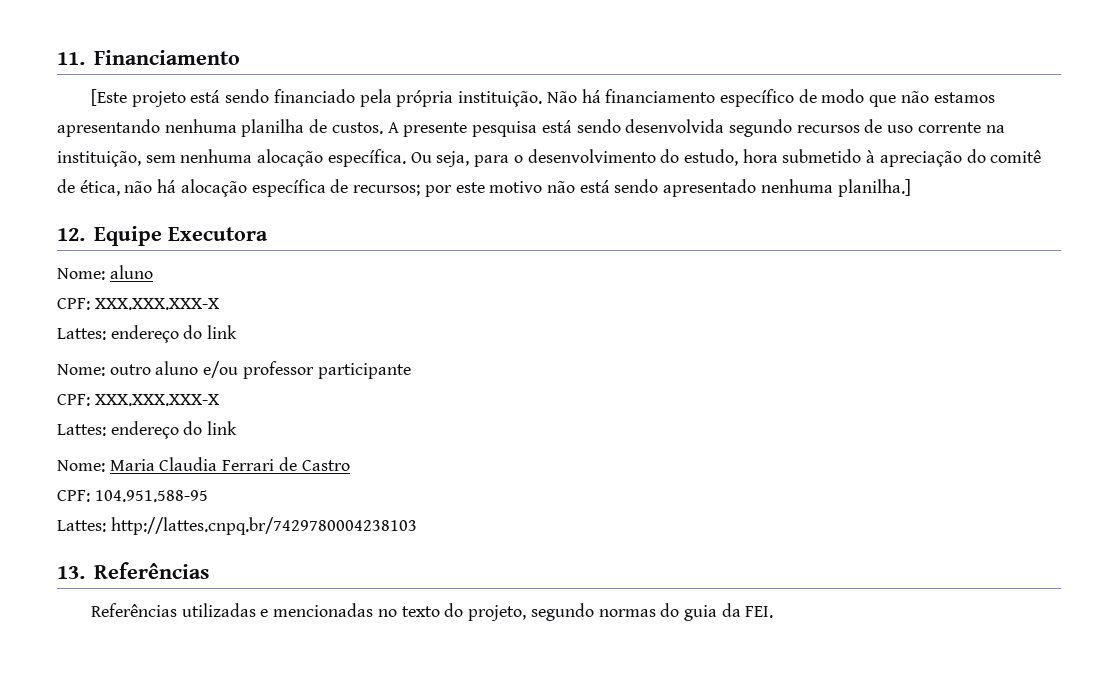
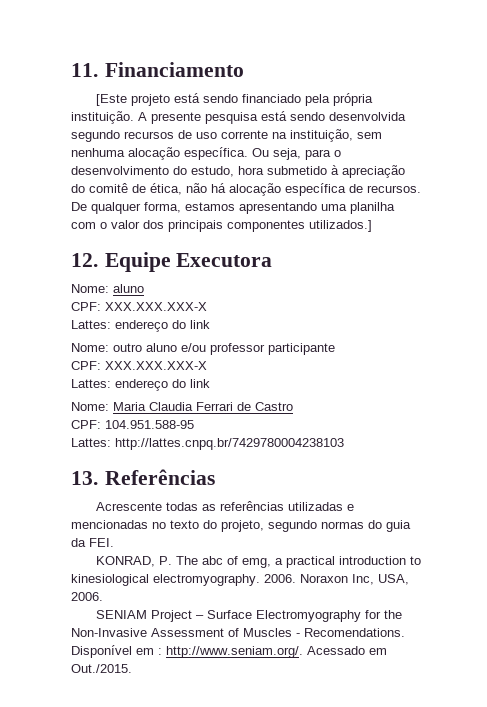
- Não há financiamento específico de modo que não estamos apresentando nenhuma planilha de custos.
- Ou seja, para o desenvolvimento do estudo, hora submetido à apreciação do comitê de ética, não há alocação específica de recursos; por este motivo não está sendo apresentado nenhuma planilha.]
+ Ou seja, para o desenvolvimento do estudo, hora submetido à apreciação do comitê de ética, não há alocação específica de recursos. De qualquer forma, estamos apresentando uma planilha com o valor dos principais componentes utilizados.]
- Referências utilizadas e mencionadas no texto do projeto, segundo normas do guia da FEI.
+ Acrescente todas as referências utilizadas e mencionadas no texto do projeto, segundo normas do guia da FEI.
+ KONRAD, P. The abc of emg, a practical introduction to kinesiological electromyography. 2006. Noraxon Inc, USA, 2006.
+ SENIAM Project – Surface Electromyography for the Non-Invasive Assessment of Muscles - Recomendations. Disponível em : http://www.seniam.org/. Acessado em Out./2015.

